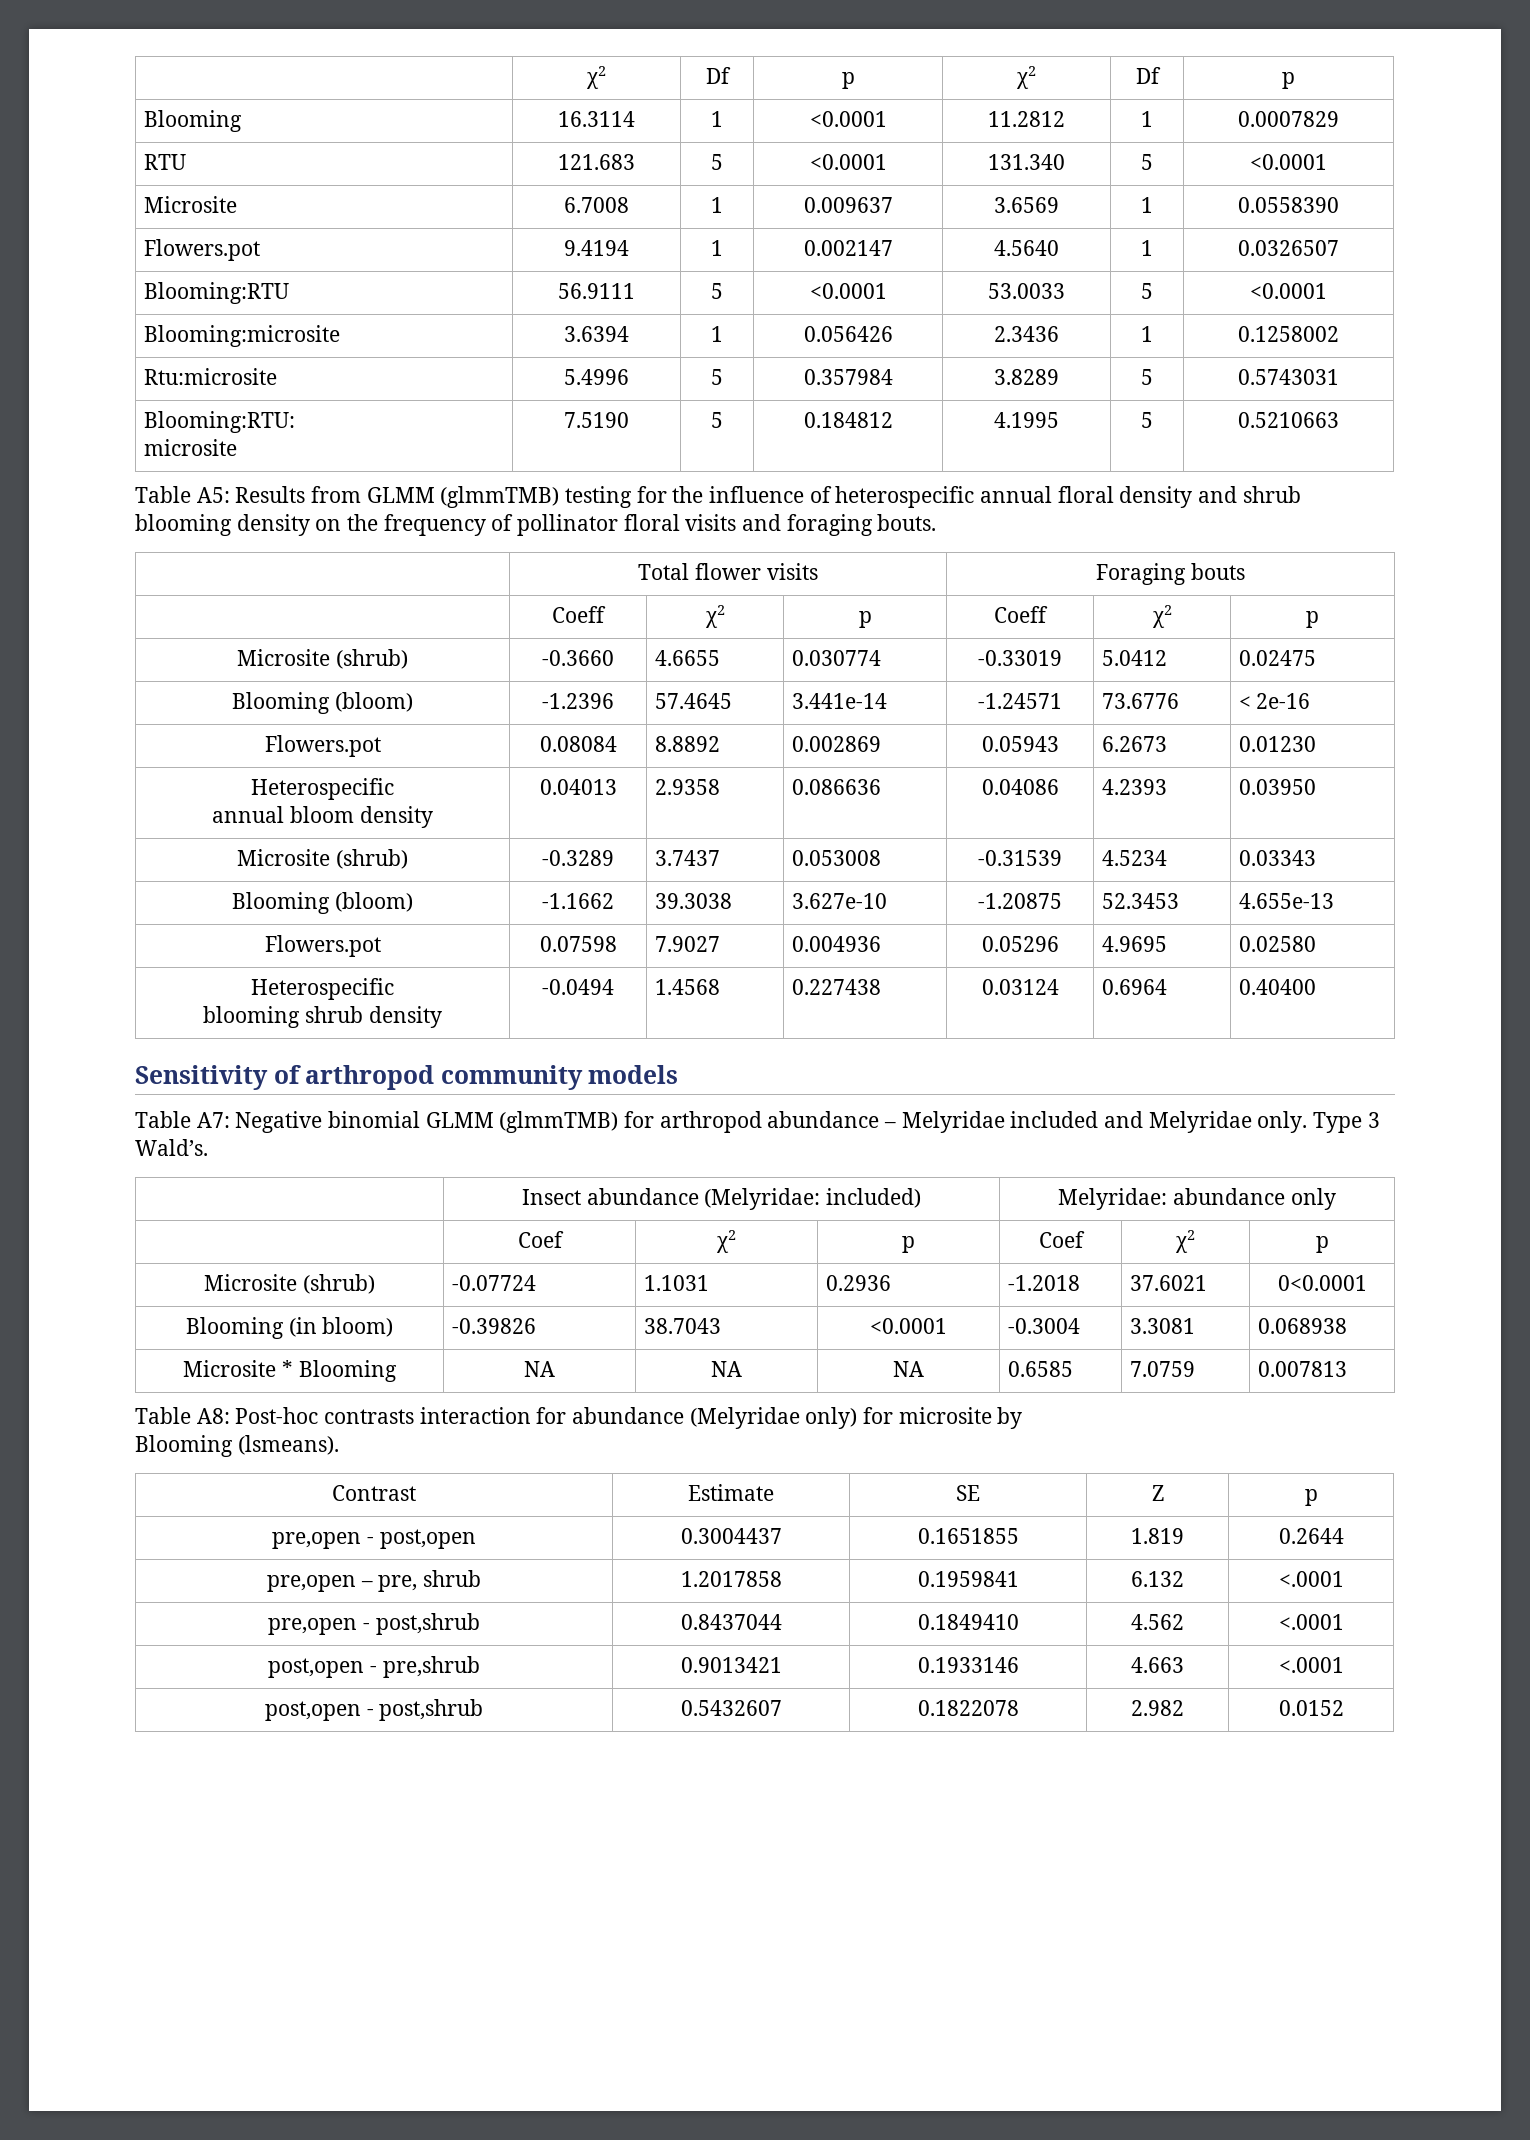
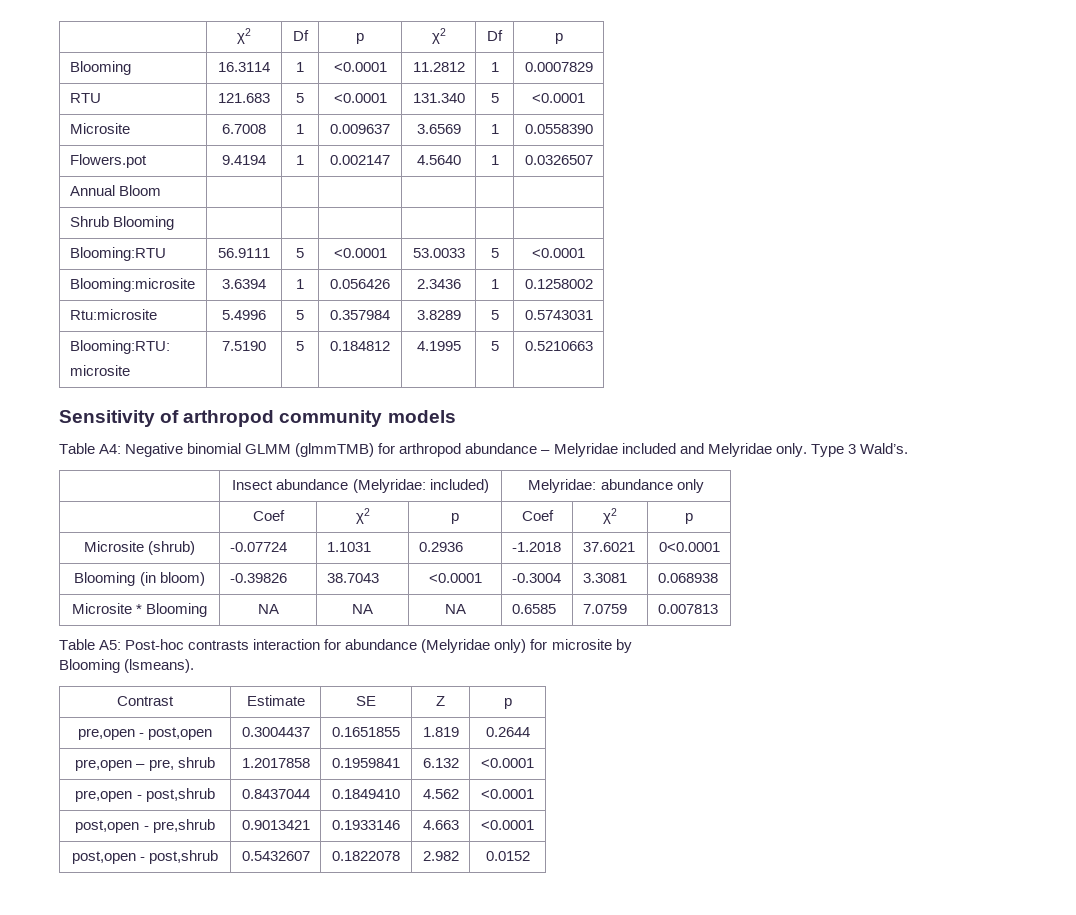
+ Annual Bloom | | | | | |
+ Shrub Blooming | | | | | |
- Table A5: Results from GLMM (glmmTMB) testing for the influence of heterospecific annual floral density and shrub blooming density on the frequency of pollinator floral visits and foraging bouts.
- | Total flower visits | Foraging bouts
- | Coeff | χ2 | p | Coeff | χ2 | p
- Microsite (shrub) | -0.3660 | 4.6655 | 0.030774 | -0.33019 | 5.0412 | 0.02475
- Blooming (bloom) | -1.2396 | 57.4645 | 3.441e-14 | -1.24571 | 73.6776 | < 2e-16
- Flowers.pot | 0.08084 | 8.8892 | 0.002869 | 0.05943 | 6.2673 | 0.01230
- Heterospecific
- annual bloom density | 0.04013 | 2.9358 | 0.086636 | 0.04086 | 4.2393 | 0.03950
- Microsite (shrub) | -0.3289 | 3.7437 | 0.053008 | -0.31539 | 4.5234 | 0.03343
- Blooming (bloom) | -1.1662 | 39.3038 | 3.627e-10 | -1.20875 | 52.3453 | 4.655e-13
- Flowers.pot | 0.07598 | 7.9027 | 0.004936 | 0.05296 | 4.9695 | 0.02580
- Heterospecific
- blooming shrub density | -0.0494 | 1.4568 | 0.227438 | 0.03124 | 0.6964 | 0.40400
- Table A7: Negative binomial GLMM (glmmTMB) for arthropod abundance – Melyridae included and Melyridae only.
+ Table A4: Negative binomial GLMM (glmmTMB) for arthropod abundance – Melyridae included and Melyridae only.
- Table A8: Post-hoc contrasts interaction for abundance (Melyridae only) for microsite by
+ Table A5: Post-hoc contrasts interaction for abundance (Melyridae only) for microsite by
- pre,open – pre, shrub | 1.2017858 | 0.1959841 | 6.132 | <.0001
+ pre,open – pre, shrub | 1.2017858 | 0.1959841 | 6.132 | <0.0001
- pre,open - post,shrub | 0.8437044 | 0.1849410 | 4.562 | <.0001
+ pre,open - post,shrub | 0.8437044 | 0.1849410 | 4.562 | <0.0001
- post,open - pre,shrub | 0.9013421 | 0.1933146 | 4.663 | <.0001
+ post,open - pre,shrub | 0.9013421 | 0.1933146 | 4.663 | <0.0001

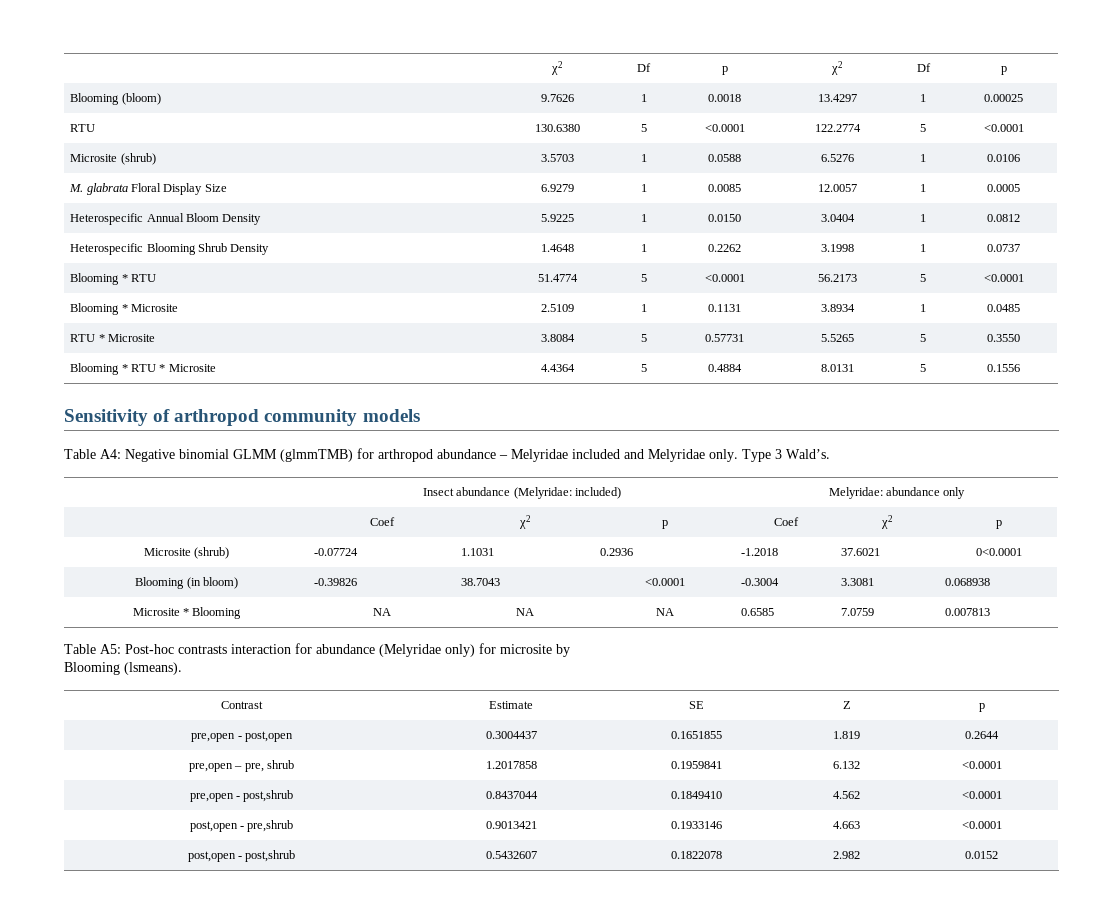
- Blooming | 16.3114 | 1 | <0.0001 | 11.2812 | 1 | 0.0007829
- RTU | 121.683 | 5 | <0.0001 | 131.340 | 5 | <0.0001
+ Blooming (bloom) | 9.7626 | 1 | 0.0018 | 13.4297 | 1 | 0.00025
+ RTU | 130.6380 | 5 | <0.0001 | 122.2774 | 5 | <0.0001
- Microsite | 6.7008 | 1 | 0.009637 | 3.6569 | 1 | 0.0558390
- Flowers.pot | 9.4194 | 1 | 0.002147 | 4.5640 | 1 | 0.0326507
- Annual Bloom | | | | | |
- Shrub Blooming | | | | | |
- Blooming:RTU | 56.9111 | 5 | <0.0001 | 53.0033 | 5 | <0.0001
- Blooming:microsite | 3.6394 | 1 | 0.056426 | 2.3436 | 1 | 0.1258002
- Rtu:microsite | 5.4996 | 5 | 0.357984 | 3.8289 | 5 | 0.5743031
- Blooming:RTU:
- microsite | 7.5190 | 5 | 0.184812 | 4.1995 | 5 | 0.5210663
+ Microsite (shrub) | 3.5703 | 1 | 0.0588 | 6.5276 | 1 | 0.0106
+ M. glabrata Floral Display Size | 6.9279 | 1 | 0.0085 | 12.0057 | 1 | 0.0005
+ Heterospecific Annual Bloom Density | 5.9225 | 1 | 0.0150 | 3.0404 | 1 | 0.0812
+ Heterospecific Blooming Shrub Density | 1.4648 | 1 | 0.2262 | 3.1998 | 1 | 0.0737
+ Blooming * RTU | 51.4774 | 5 | <0.0001 | 56.2173 | 5 | <0.0001
+ Blooming * Microsite | 2.5109 | 1 | 0.1131 | 3.8934 | 1 | 0.0485
+ RTU * Microsite | 3.8084 | 5 | 0.57731 | 5.5265 | 5 | 0.3550
+ Blooming * RTU * Microsite | 4.4364 | 5 | 0.4884 | 8.0131 | 5 | 0.1556

